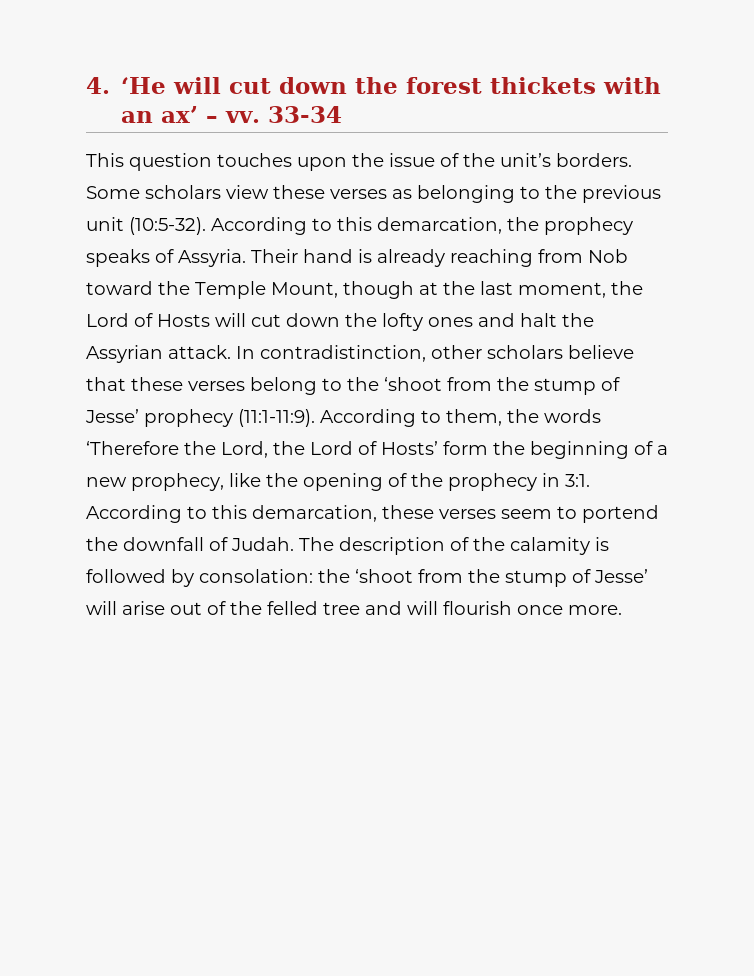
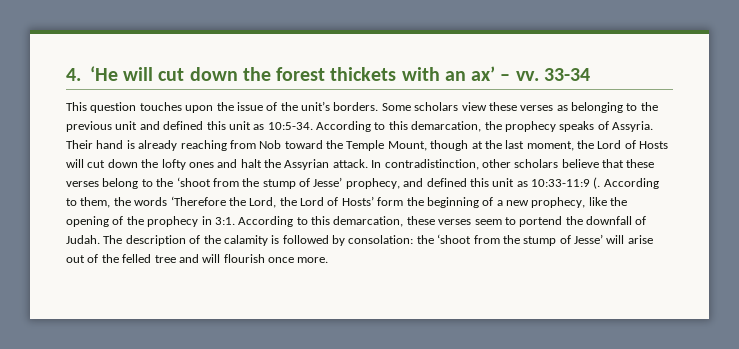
- Some scholars view these verses as belonging to the previous unit (10:5-32).
+ Some scholars view these verses as belonging to the previous unit and defined this unit as 10:5-34.
- In contradistinction, other scholars believe that these verses belong to the ‘shoot from the stump of Jesse’ prophecy (11:1-11:9).
+ In contradistinction, other scholars believe that these verses belong to the ‘shoot from the stump of Jesse’ prophecy, and defined this unit as 10:33-11:9 (.

